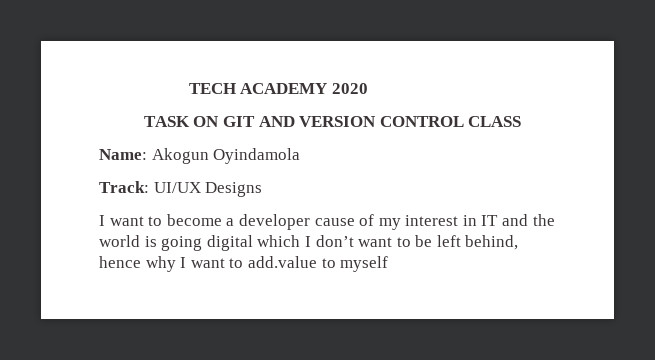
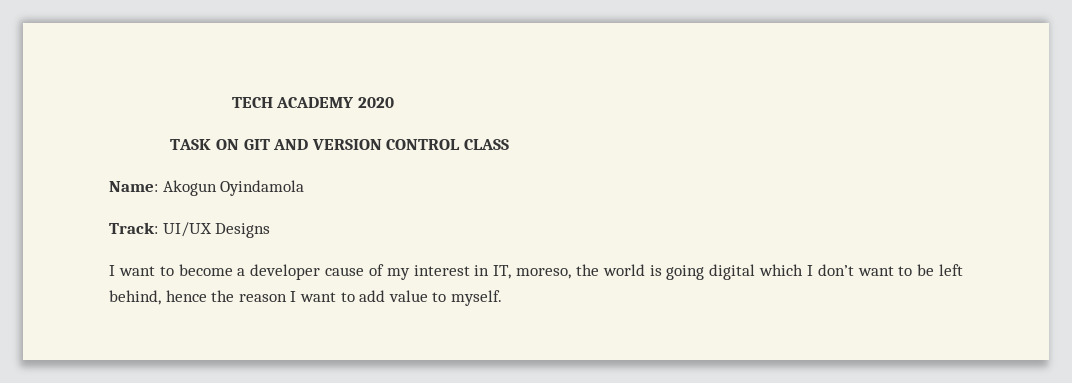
- I want to become a developer cause of my interest in IT and the world is going digital which I don’t want to be left behind, hence why I want to add.value to myself
+ I want to become a developer cause of my interest in IT, moreso, the world is going digital which I don’t want to be left behind, hence the reason I want to add value to myself.

